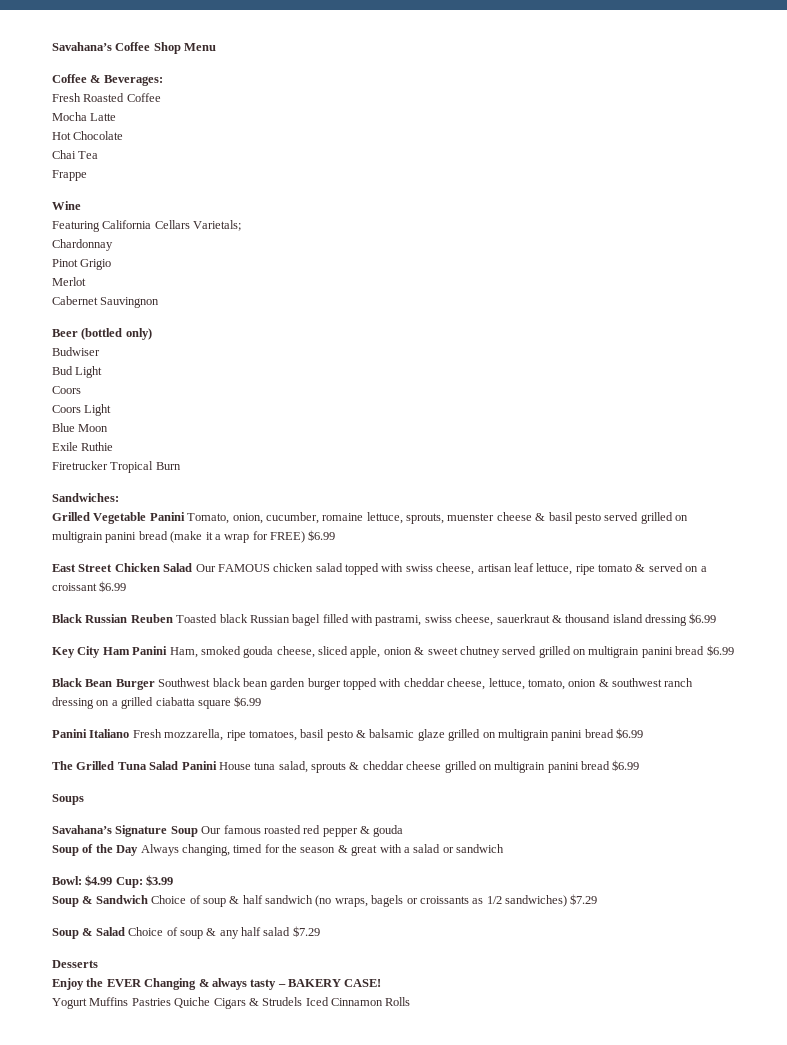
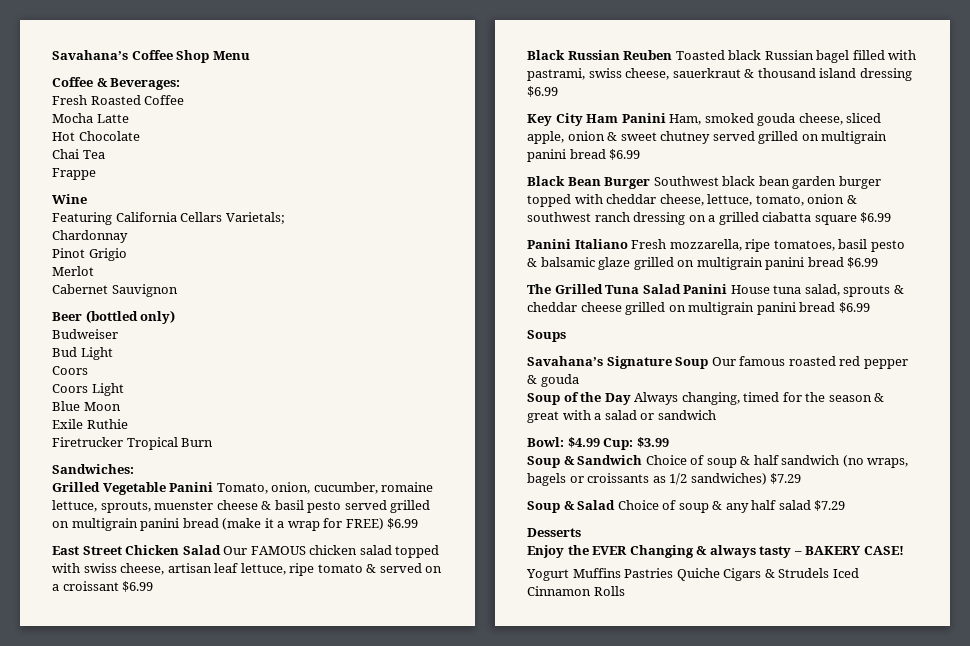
- Cabernet Sauvingnon
+ Cabernet Sauvignon
- Budwiser
+ Budweiser

